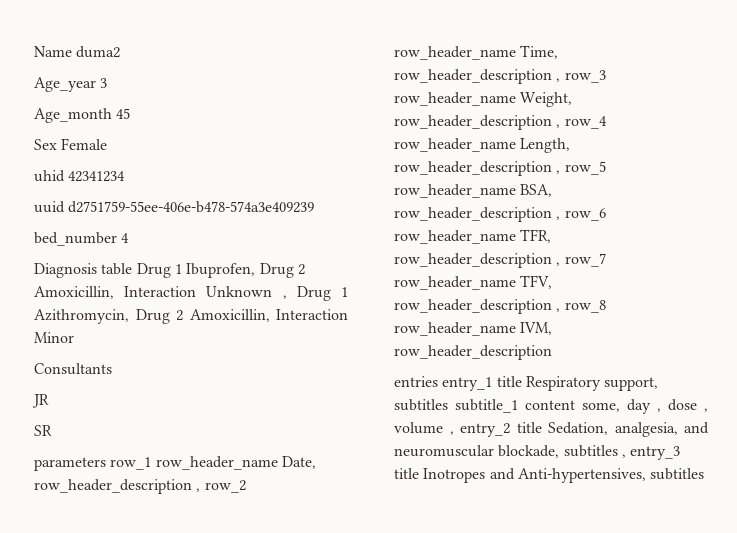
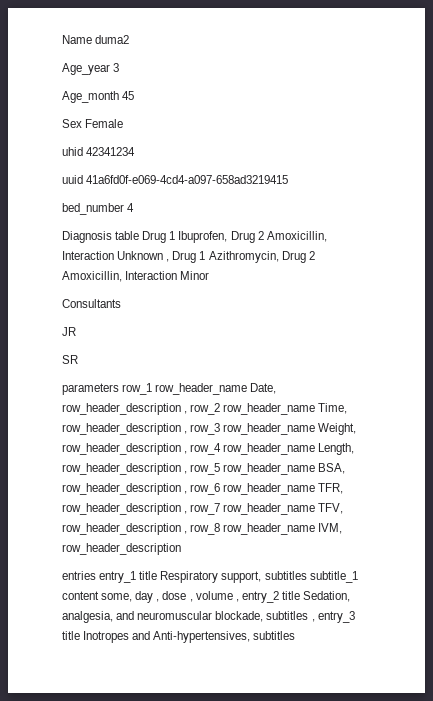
- uuid d2751759-55ee-406e-b478-574a3e409239
+ uuid 41a6fd0f-e069-4cd4-a097-658ad3219415

